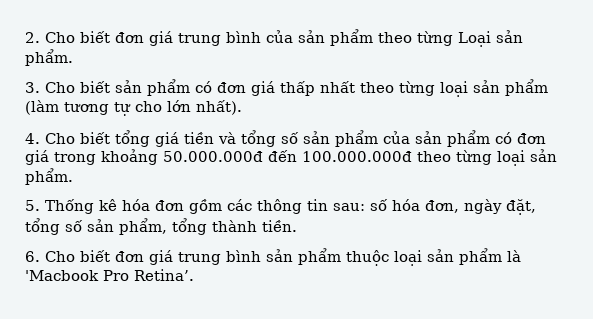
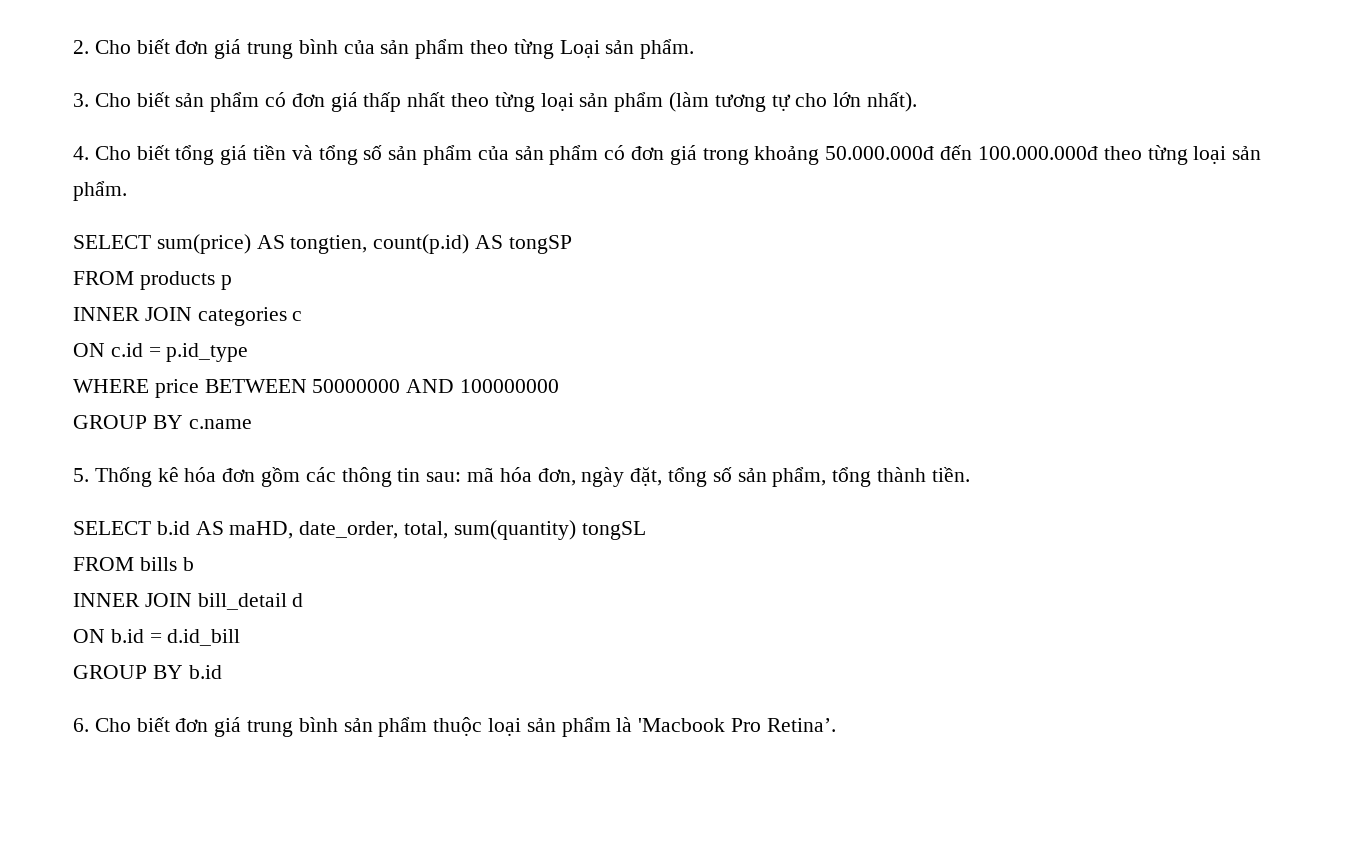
+ SELECT sum(price) AS tongtien, count(p.id) AS tongSP
+ FROM products p
+ INNER JOIN categories c
+ ON c.id = p.id_type
+ WHERE price BETWEEN 50000000 AND 100000000
+ GROUP BY c.name
- 5. Thống kê hóa đơn gồm các thông tin sau: số hóa đơn, ngày đặt, tổng số sản phẩm, tổng thành tiền.
+ 5. Thống kê hóa đơn gồm các thông tin sau: mã hóa đơn, ngày đặt, tổng số sản phẩm, tổng thành tiền.
+ SELECT b.id AS maHD, date_order, total, sum(quantity) tongSL
+ FROM bills b
+ INNER JOIN bill_detail d
+ ON b.id = d.id_bill
+ GROUP BY b.id

